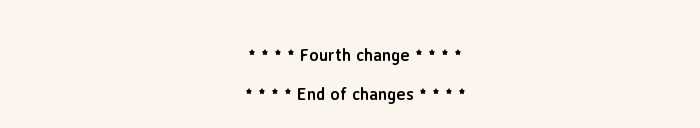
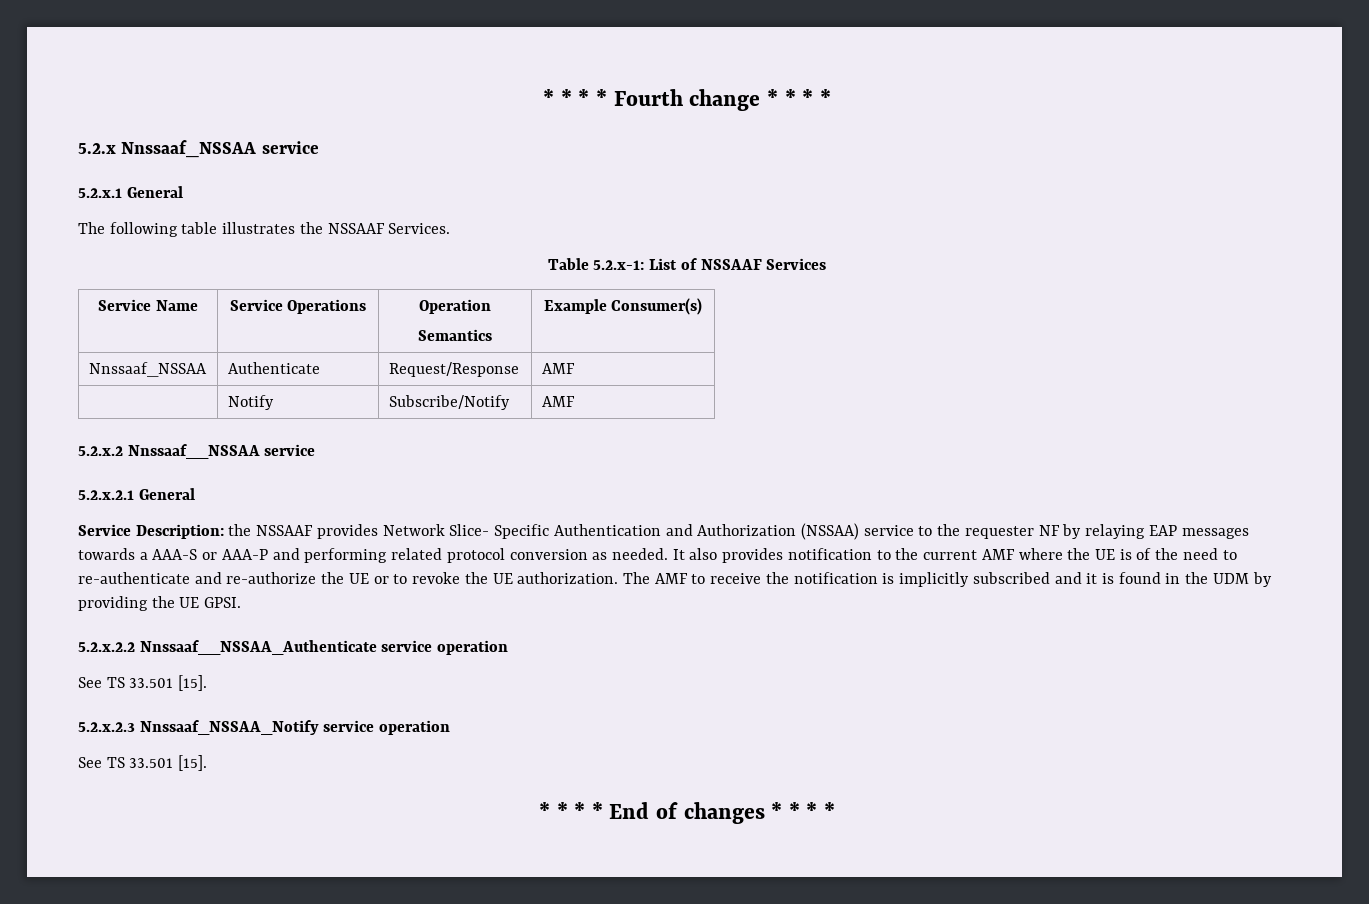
+ 5.2.x Nnssaaf_NSSAA service
+ 5.2.x.1 General
+ The following table illustrates the NSSAAF Services.
+ Table 5.2.x-1: List of NSSAAF Services
+ Service Name | Service Operations | Operation
+ Semantics | Example Consumer(s)
+ Nnssaaf_NSSAA | Authenticate | Request/Response | AMF
+ | Notify | Subscribe/Notify | AMF
+ 5.2.x.2 Nnssaaf__NSSAA service
+ 5.2.x.2.1 General
+ Service Description: the NSSAAF provides Network Slice- Specific Authentication and Authorization (NSSAA) service to the requester NF by relaying EAP messages towards a AAA-S or AAA-P and performing related protocol conversion as needed. It also provides notification to the current AMF where the UE is of the need to re-authenticate and re-authorize the UE or to revoke the UE authorization. The AMF to receive the notification is implicitly subscribed and it is found in the UDM by providing the UE GPSI.
+ 5.2.x.2.2 Nnssaaf__NSSAA_Authenticate service operation
+ See TS 33.501 [15].
+ 5.2.x.2.3 Nnssaaf_NSSAA_Notify service operation
+ See TS 33.501 [15].

